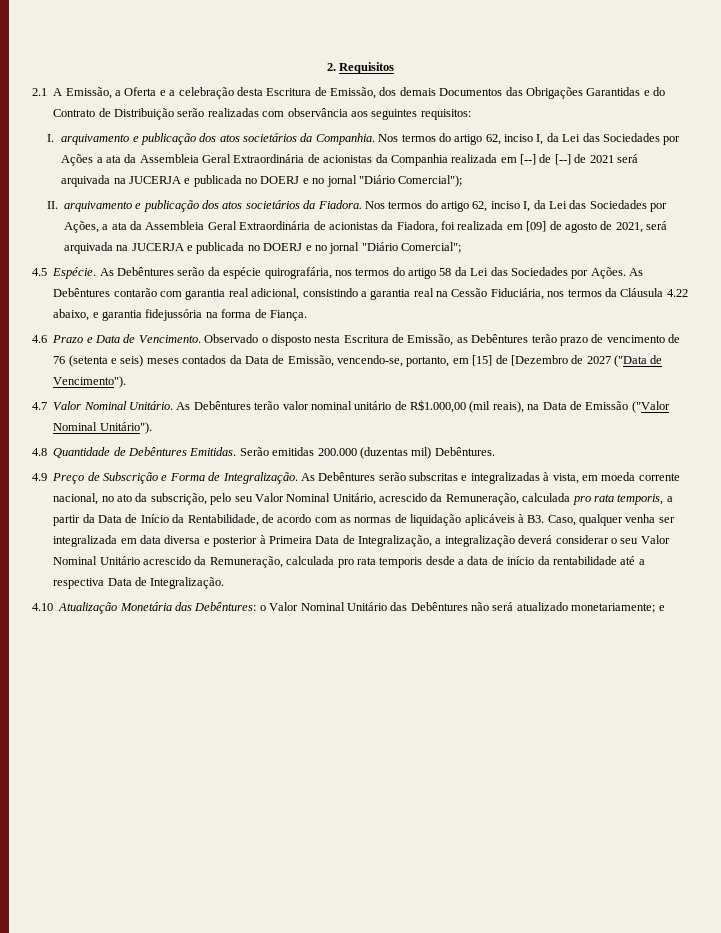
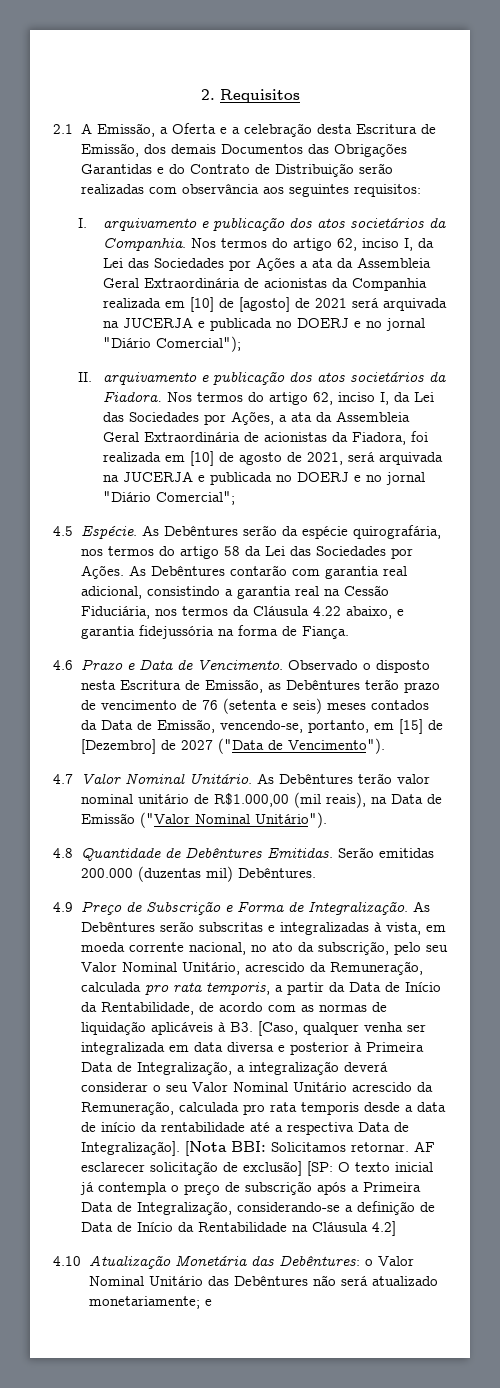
- Nos termos do artigo 62, inciso I, da Lei das Sociedades por Ações a ata da Assembleia Geral Extraordinária de acionistas da Companhia realizada em [--] de [--] de 2021 será arquivada na JUCERJA e publicada no DOERJ e no jornal "Diário Comercial");
+ Nos termos do artigo 62, inciso I, da Lei das Sociedades por Ações a ata da Assembleia Geral Extraordinária de acionistas da Companhia realizada em [10] de [agosto] de 2021 será arquivada na JUCERJA e publicada no DOERJ e no jornal "Diário Comercial");
- Nos termos do artigo 62, inciso I, da Lei das Sociedades por Ações, a ata da Assembleia Geral Extraordinária de acionistas da Fiadora, foi realizada em [09] de agosto de 2021, será arquivada na JUCERJA e publicada no DOERJ e no jornal "Diário Comercial";
+ Nos termos do artigo 62, inciso I, da Lei das Sociedades por Ações, a ata da Assembleia Geral Extraordinária de acionistas da Fiadora, foi realizada em [10] de agosto de 2021, será arquivada na JUCERJA e publicada no DOERJ e no jornal "Diário Comercial";
- Observado o disposto nesta Escritura de Emissão, as Debêntures terão prazo de vencimento de 76 (setenta e seis) meses contados da Data de Emissão, vencendo-se, portanto, em [15] de [Dezembro de 2027 ("Data de Vencimento").
+ Observado o disposto nesta Escritura de Emissão, as Debêntures terão prazo de vencimento de 76 (setenta e seis) meses contados da Data de Emissão, vencendo-se, portanto, em [15] de [Dezembro] de 2027 ("Data de Vencimento").
- As Debêntures serão subscritas e integralizadas à vista, em moeda corrente nacional, no ato da subscrição, pelo seu Valor Nominal Unitário, acrescido da Remuneração, calculada pro rata temporis, a partir da Data de Início da Rentabilidade, de acordo com as normas de liquidação aplicáveis à B3. Caso, qualquer venha ser integralizada em data diversa e posterior à Primeira Data de Integralização, a integralização deverá considerar o seu Valor Nominal Unitário acrescido da Remuneração, calculada pro rata temporis desde a data de início da rentabilidade até a respectiva Data de Integralização.
+ As Debêntures serão subscritas e integralizadas à vista, em moeda corrente nacional, no ato da subscrição, pelo seu Valor Nominal Unitário, acrescido da Remuneração, calculada pro rata temporis, a partir da Data de Início da Rentabilidade, de acordo com as normas de liquidação aplicáveis à B3. [Caso, qualquer venha ser integralizada em data diversa e posterior à Primeira Data de Integralização, a integralização deverá considerar o seu Valor Nominal Unitário acrescido da Remuneração, calculada pro rata temporis desde a data de início da rentabilidade até a respectiva Data de Integralização]. [Nota BBI: Solicitamos retornar. AF esclarecer solicitação de exclusão] [SP: O texto inicial já contempla o preço de subscrição após a Primeira Data de Integralização, considerando-se a definição de Data de Início da Rentabilidade na Cláusula 4.2]

